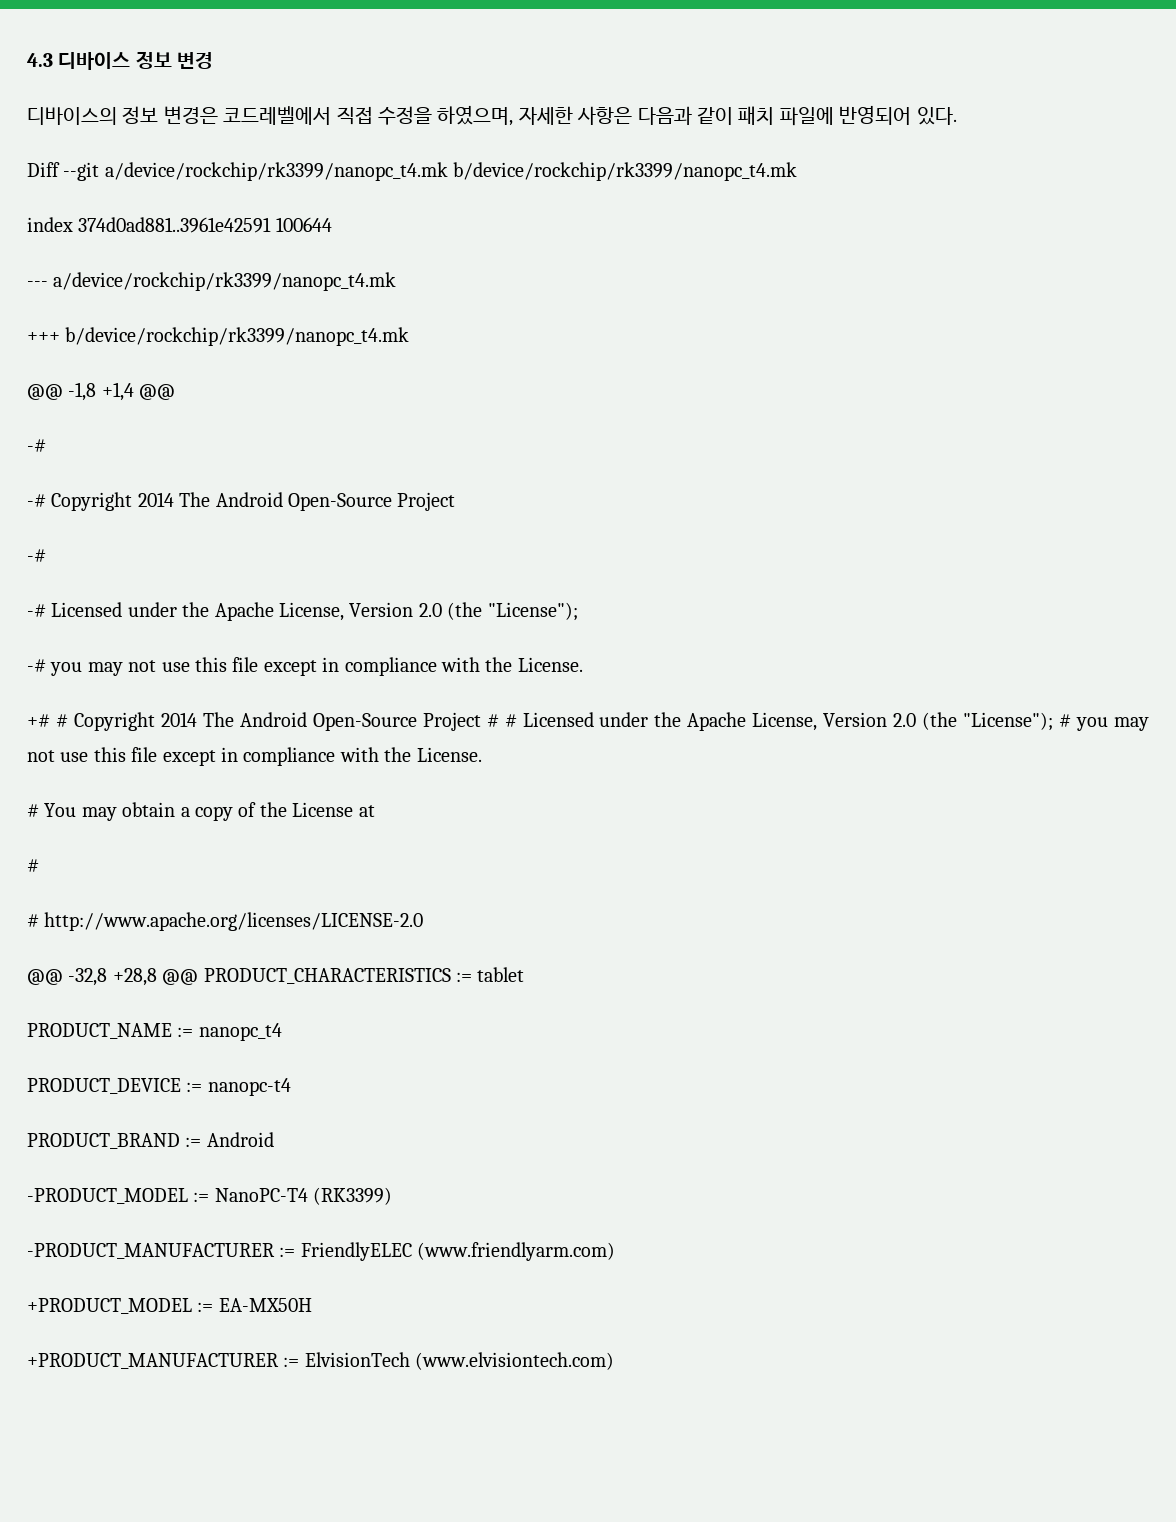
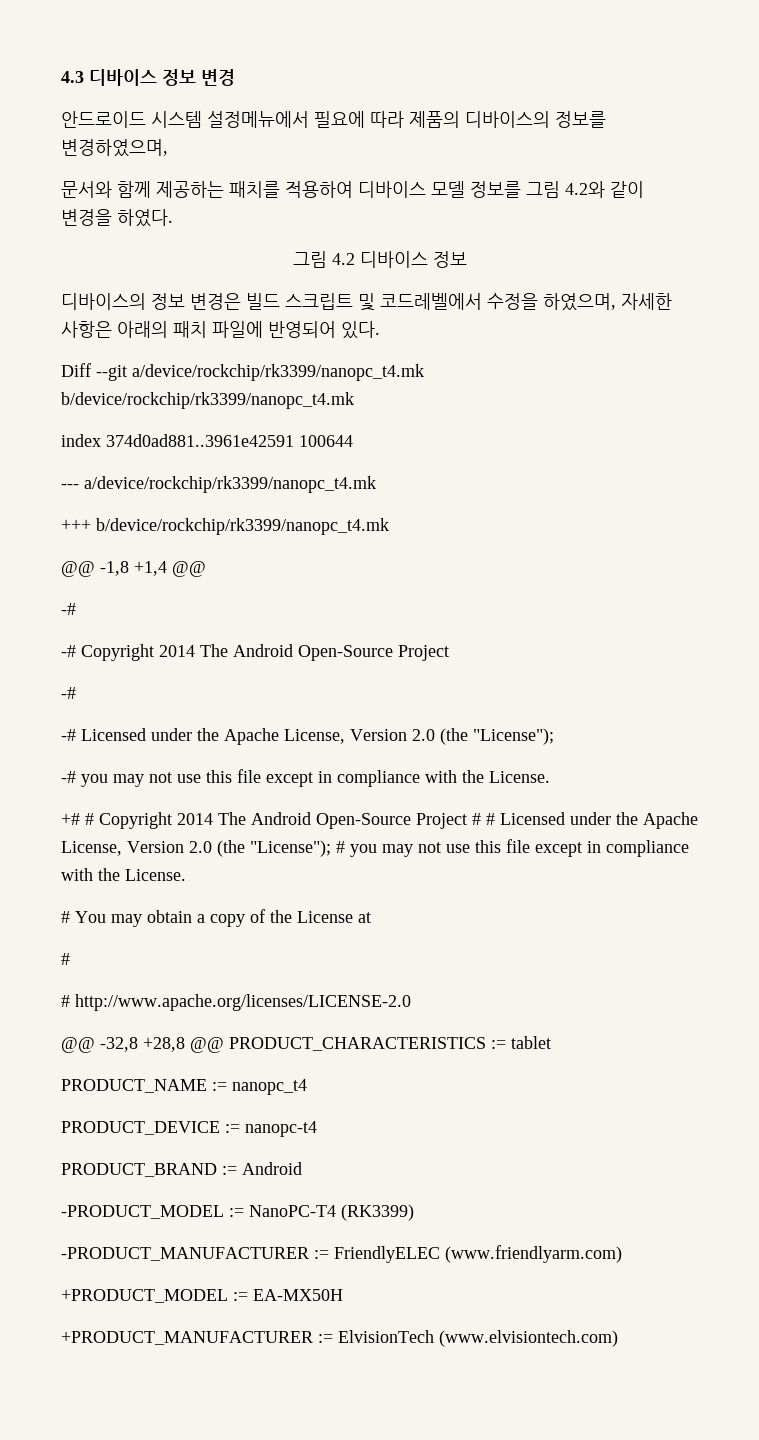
+ 안드로이드 시스템 설정메뉴에서 필요에 따라 제품의 디바이스의 정보를 변경하였으며,
+ 문서와 함께 제공하는 패치를 적용하여 디바이스 모델 정보를 그림 4.2와 같이 변경을 하였다.
+ 그림 4.2 디바이스 정보
- 디바이스의 정보 변경은 코드레벨에서 직접 수정을 하였으며, 자세한 사항은 다음과 같이 패치 파일에 반영되어 있다.
+ 디바이스의 정보 변경은 빌드 스크립트 및 코드레벨에서 수정을 하였으며, 자세한 사항은 아래의 패치 파일에 반영되어 있다.

